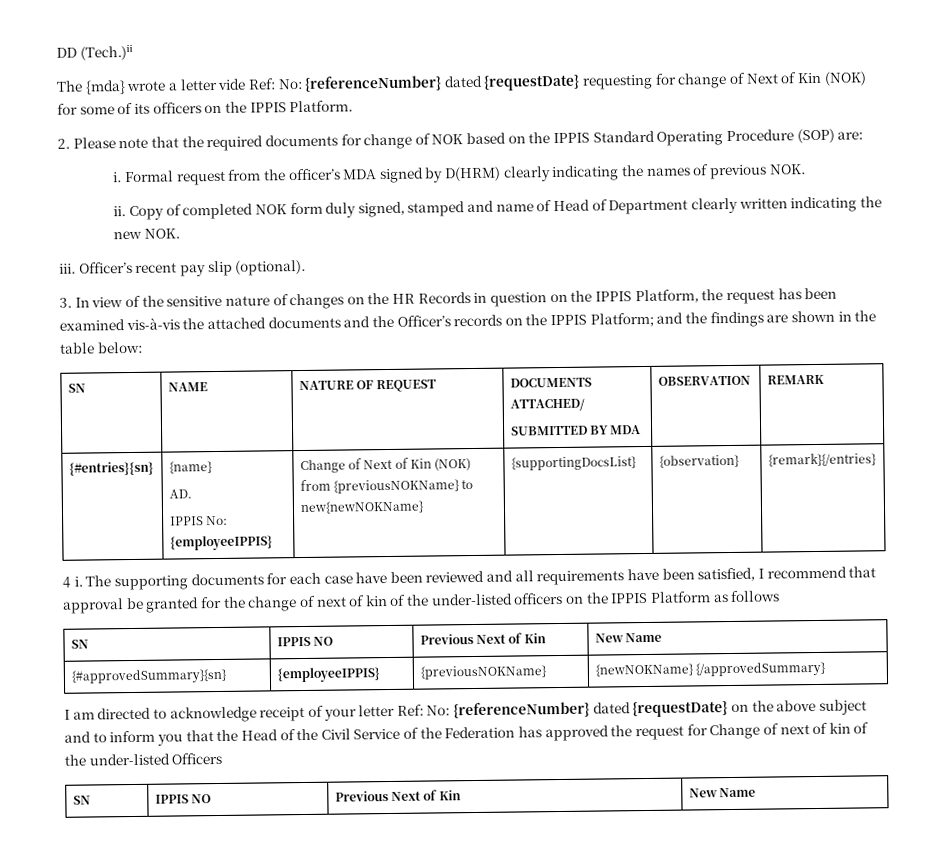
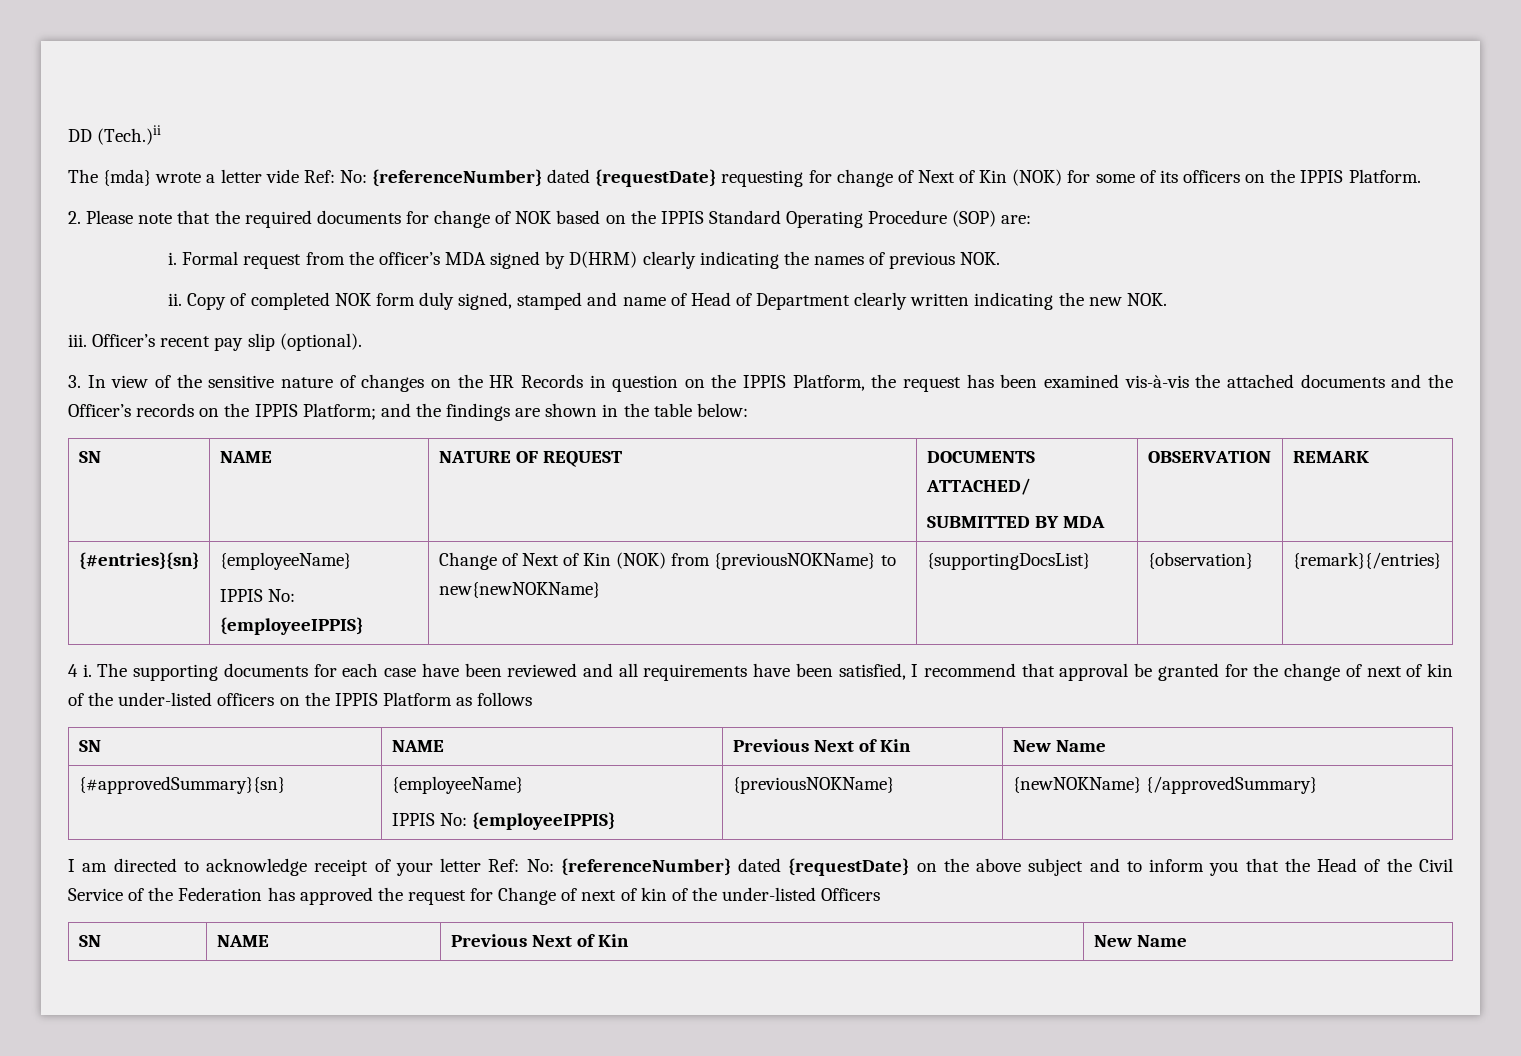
- {#entries}{sn} | {name}
- AD.
+ {#entries}{sn} | {employeeName}
  The supporting documents for each case have been reviewed and all requirements have been satisfied, I recommend that approval be granted for the change of next of kin of the under-listed officers on the IPPIS Platform as follows
- SN | IPPIS NO | Previous Next of Kin | New Name
+ SN | NAME | Previous Next of Kin | New Name
- {#approvedSummary}{sn} | {employeeIPPIS} | {previousNOKName} | {newNOKName} {/approvedSummary}
+ {#approvedSummary}{sn} | {employeeName}
+ IPPIS No: {employeeIPPIS} | {previousNOKName} | {newNOKName} {/approvedSummary}
  I am directed to acknowledge receipt of your letter Ref: No: {referenceNumber} dated {requestDate} on the above subject and to inform you that the Head of the Civil Service of the Federation has approved the request for Change of next of kin of the under-listed Officers
- SN | IPPIS NO | Previous Next of Kin | New Name
+ SN | NAME | Previous Next of Kin | New Name

